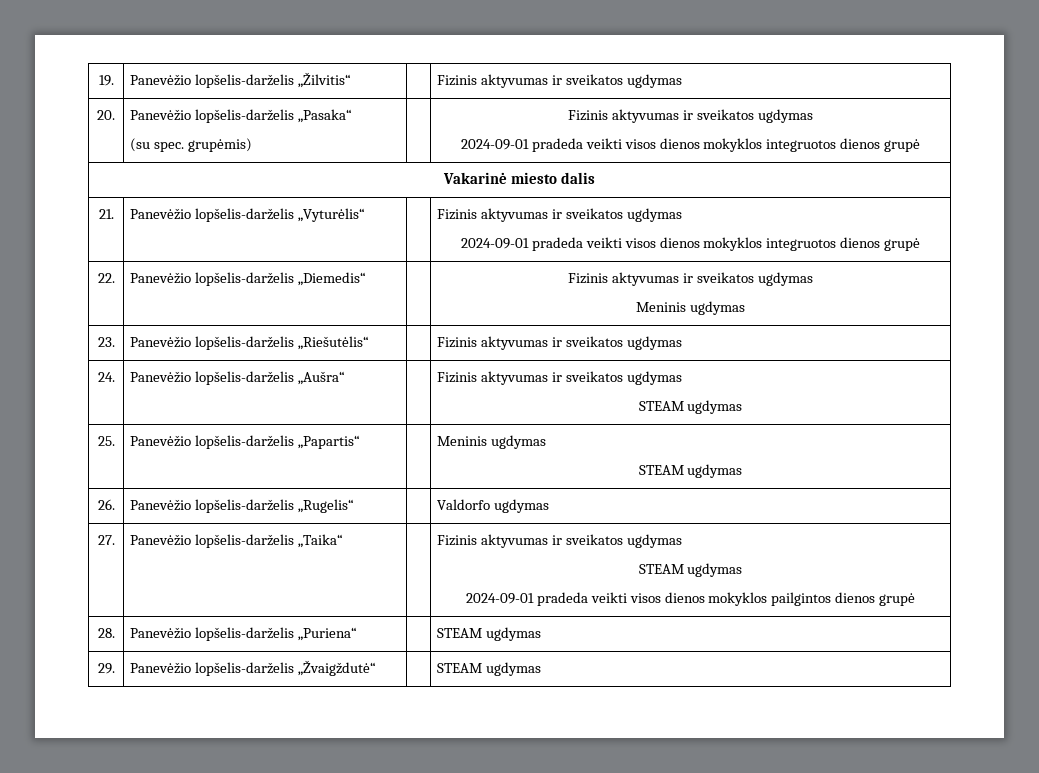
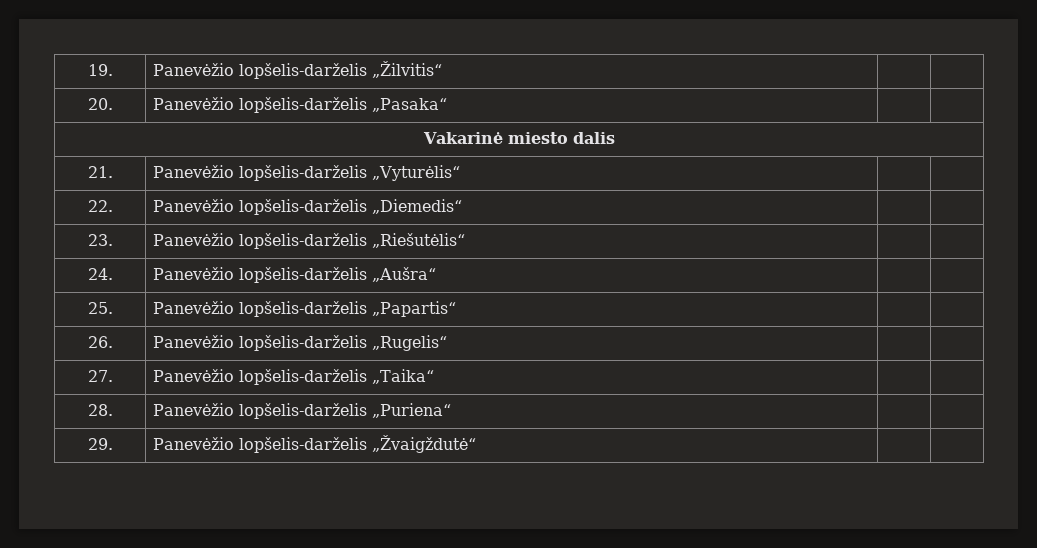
- 19. | Panevėžio lopšelis-darželis „Žilvitis“ | | Fizinis aktyvumas ir sveikatos ugdymas
+ 19. | Panevėžio lopšelis-darželis „Žilvitis“ | |
- 20. | Panevėžio lopšelis-darželis „Pasaka“
- (su spec. grupėmis) | | Fizinis aktyvumas ir sveikatos ugdymas
- 2024-09-01 pradeda veikti visos dienos mokyklos integruotos dienos grupė
+ 20. | Panevėžio lopšelis-darželis „Pasaka“ | |
- 21. | Panevėžio lopšelis-darželis „Vyturėlis“ | | Fizinis aktyvumas ir sveikatos ugdymas
- 2024-09-01 pradeda veikti visos dienos mokyklos integruotos dienos grupė
- 22. | Panevėžio lopšelis-darželis „Diemedis“ | | Fizinis aktyvumas ir sveikatos ugdymas
- Meninis ugdymas
+ 21. | Panevėžio lopšelis-darželis „Vyturėlis“ | |
+ 22. | Panevėžio lopšelis-darželis „Diemedis“ | |
- 23. | Panevėžio lopšelis-darželis „Riešutėlis“ | | Fizinis aktyvumas ir sveikatos ugdymas
+ 23. | Panevėžio lopšelis-darželis „Riešutėlis“ | |
- 24. | Panevėžio lopšelis-darželis „Aušra“ | | Fizinis aktyvumas ir sveikatos ugdymas
- STEAM ugdymas
+ 24. | Panevėžio lopšelis-darželis „Aušra“ | |
- 25. | Panevėžio lopšelis-darželis „Papartis“ | | Meninis ugdymas
- STEAM ugdymas
+ 25. | Panevėžio lopšelis-darželis „Papartis“ | |
- 26. | Panevėžio lopšelis-darželis „Rugelis“ | | Valdorfo ugdymas
+ 26. | Panevėžio lopšelis-darželis „Rugelis“ | |
- 27. | Panevėžio lopšelis-darželis „Taika“ | | Fizinis aktyvumas ir sveikatos ugdymas
- STEAM ugdymas
- 2024-09-01 pradeda veikti visos dienos mokyklos pailgintos dienos grupė
+ 27. | Panevėžio lopšelis-darželis „Taika“ | |
- 28. | Panevėžio lopšelis-darželis „Puriena“ | | STEAM ugdymas
+ 28. | Panevėžio lopšelis-darželis „Puriena“ | |
- 29. | Panevėžio lopšelis-darželis „Žvaigždutė“ | | STEAM ugdymas
+ 29. | Panevėžio lopšelis-darželis „Žvaigždutė“ | |

